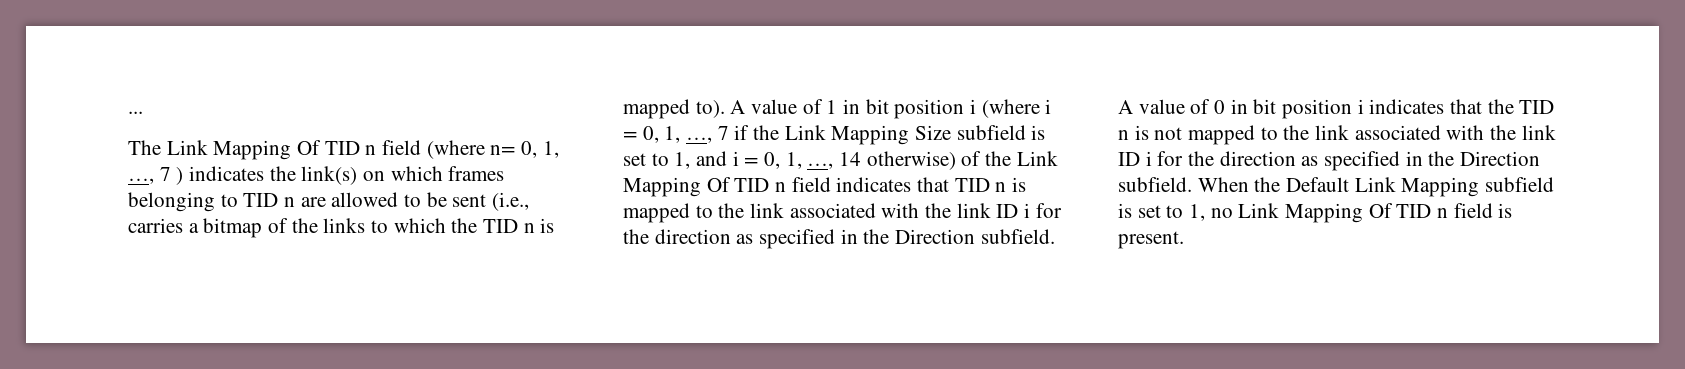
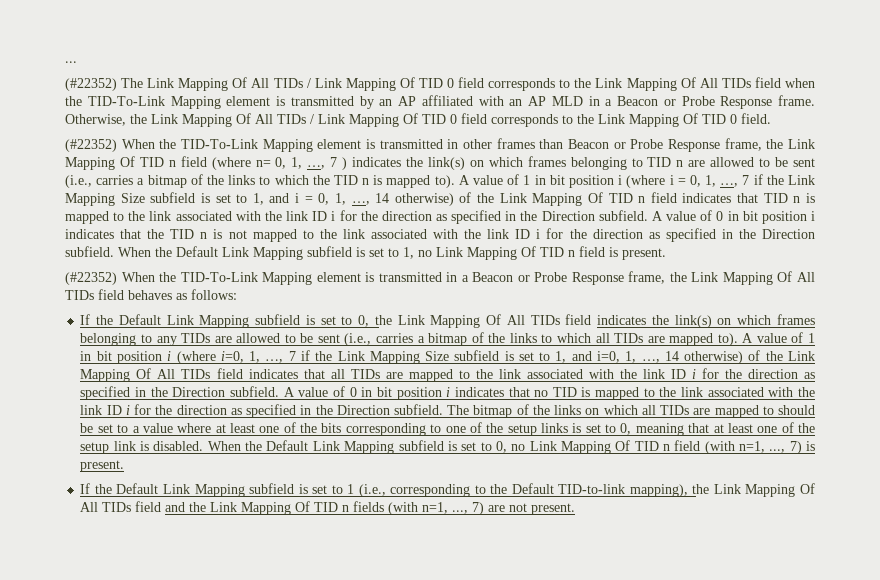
- The Link Mapping Of TID n field (where n= 0, 1, …, 7 ) indicates the link(s) on which frames belonging to TID n are allowed to be sent (i.e., carries a bitmap of the links to which the TID n is mapped to).
+ (#22352) The Link Mapping Of All TIDs / Link Mapping Of TID 0 field corresponds to the Link Mapping Of All TIDs field when the TID-To-Link Mapping element is transmitted by an AP affiliated with an AP MLD in a Beacon or Probe Response frame. Otherwise, the Link Mapping Of All TIDs / Link Mapping Of TID 0 field corresponds to the Link Mapping Of TID 0 field.
+ (#22352) When the TID-To-Link Mapping element is transmitted in other frames than Beacon or Probe Response frame, the Link Mapping Of TID n field (where n= 0, 1, …, 7 ) indicates the link(s) on which frames belonging to TID n are allowed to be sent (i.e., carries a bitmap of the links to which the TID n is mapped to).
+ (#22352) When the TID-To-Link Mapping element is transmitted in a Beacon or Probe Response frame, the Link Mapping Of All TIDs field behaves as follows:
+ If the Default Link Mapping subfield is set to 0, the Link Mapping Of All TIDs field indicates the link(s) on which frames belonging to any TIDs are allowed to be sent (i.e., carries a bitmap of the links to which all TIDs are mapped to). A value of 1 in bit position i (where i=0, 1, …, 7 if the Link Mapping Size subfield is set to 1, and i=0, 1, …, 14 otherwise) of the Link Mapping Of All TIDs field indicates that all TIDs are mapped to the link associated with the link ID i for the direction as specified in the Direction subfield. A value of 0 in bit position i indicates that no TID is mapped to the link associated with the link ID i for the direction as specified in the Direction subfield. The bitmap of the links on which all TIDs are mapped to should be set to a value where at least one of the bits corresponding to one of the setup links is set to 0, meaning that at least one of the setup link is disabled. When the Default Link Mapping subfield is set to 0, no Link Mapping Of TID n field (with n=1, ..., 7) is present.
+ If the Default Link Mapping subfield is set to 1 (i.e., corresponding to the Default TID-to-link mapping), the Link Mapping Of All TIDs field and the Link Mapping Of TID n fields (with n=1, ..., 7) are not present.

